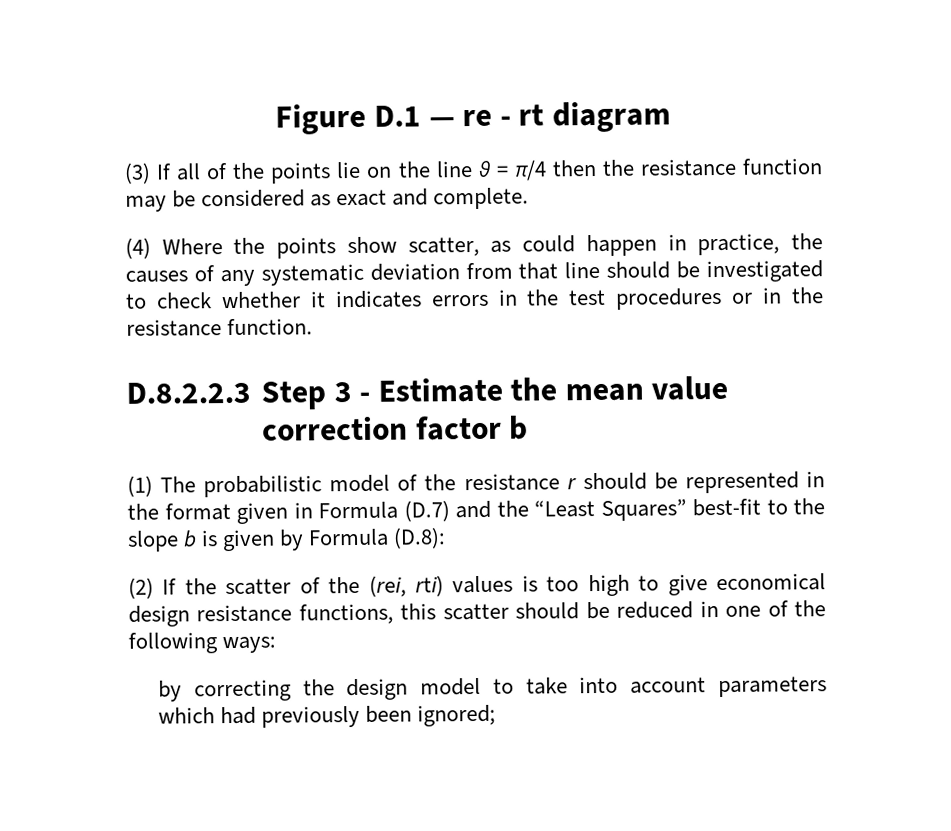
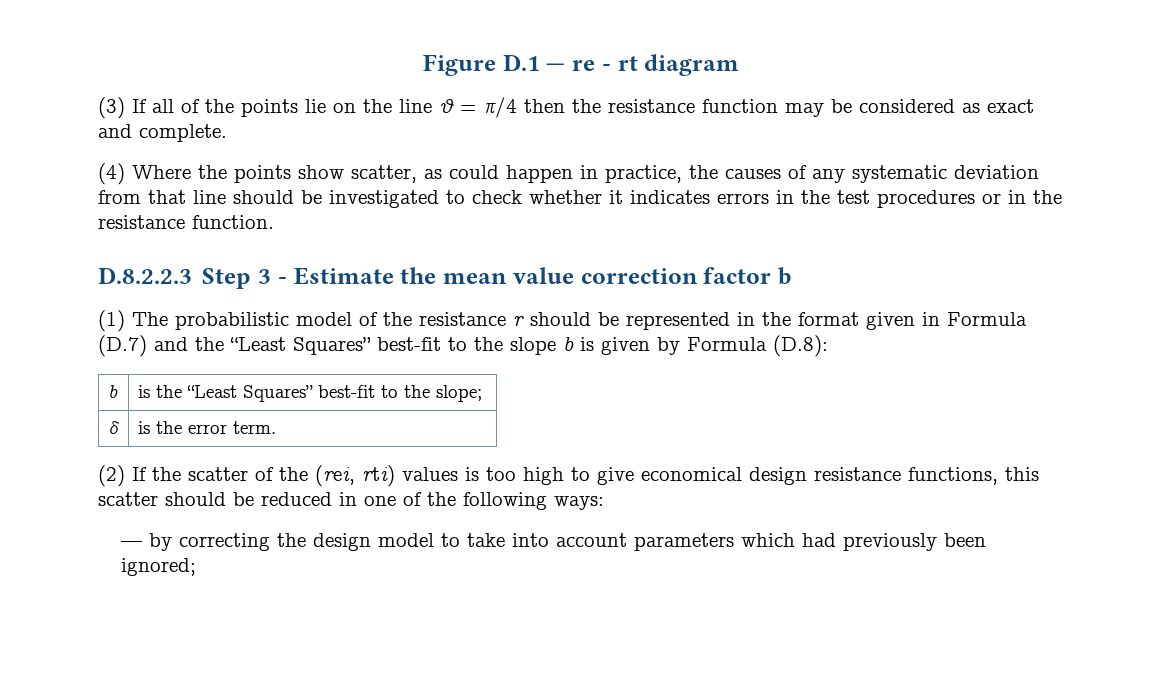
+ b | is the “Least Squares” best-fit to the slope;
+ δ | is the error term.
- by correcting the design model to take into account parameters which had previously been ignored;
+ — by correcting the design model to take into account parameters which had previously been ignored;

